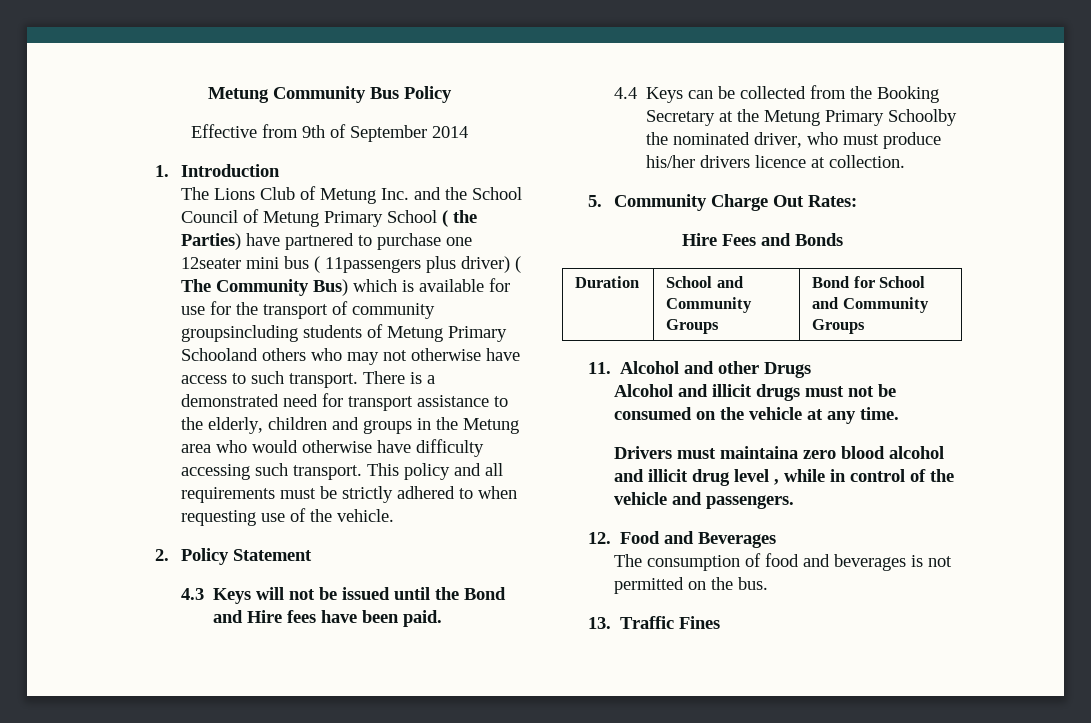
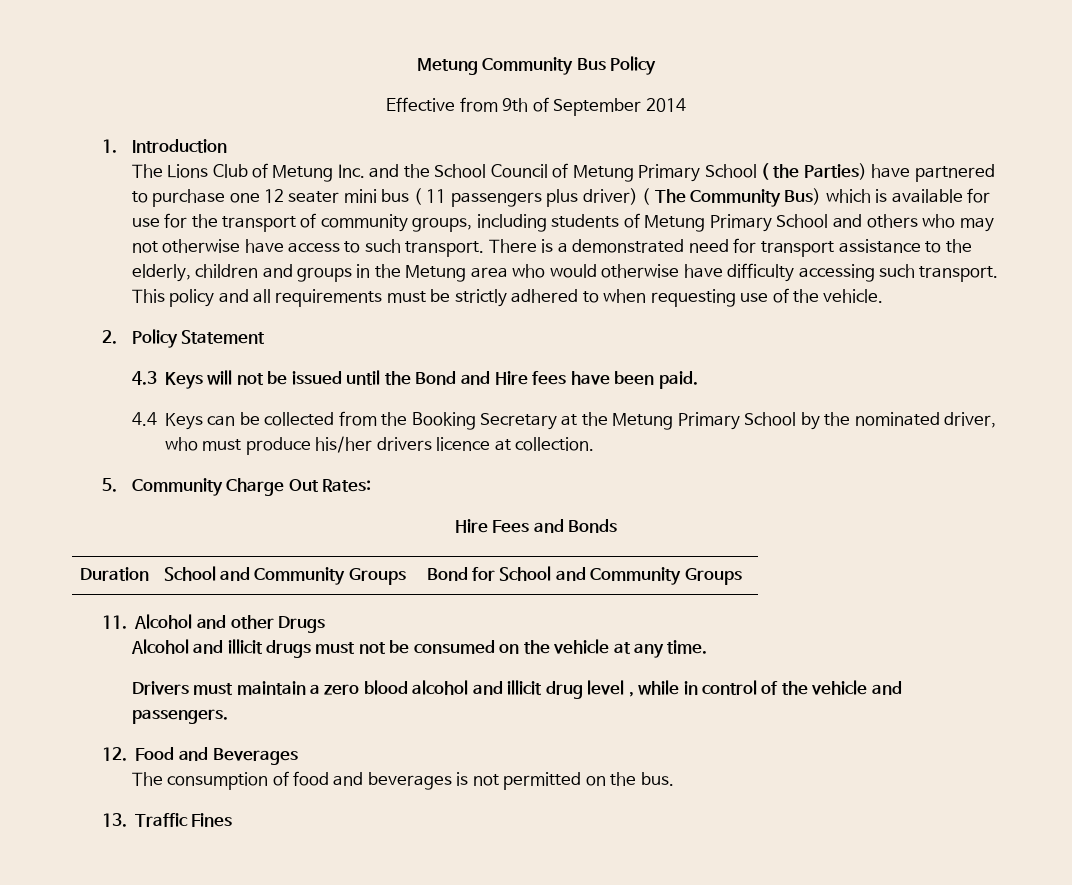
- The Lions Club of Metung Inc. and the School Council of Metung Primary School ( the Parties) have partnered to purchase one 12seater mini bus ( 11passengers plus driver) ( The Community Bus) which is available for use for the transport of community groupsincluding students of Metung Primary Schooland others who may not otherwise have access to such transport.
+ The Lions Club of Metung Inc. and the School Council of Metung Primary School ( the Parties) have partnered to purchase one 12 seater mini bus ( 11 passengers plus driver) ( The Community Bus) which is available for use for the transport of community groups, including students of Metung Primary School and others who may not otherwise have access to such transport.
- 4.4 Keys can be collected from the Booking Secretary at the Metung Primary Schoolby the nominated driver, who must produce his/her drivers licence at collection.
+ 4.4 Keys can be collected from the Booking Secretary at the Metung Primary School by the nominated driver, who must produce his/her drivers licence at collection.
- Drivers must maintaina zero blood alcohol and illicit drug level , while in control of the vehicle and passengers.
+ Drivers must maintain a zero blood alcohol and illicit drug level , while in control of the vehicle and passengers.

